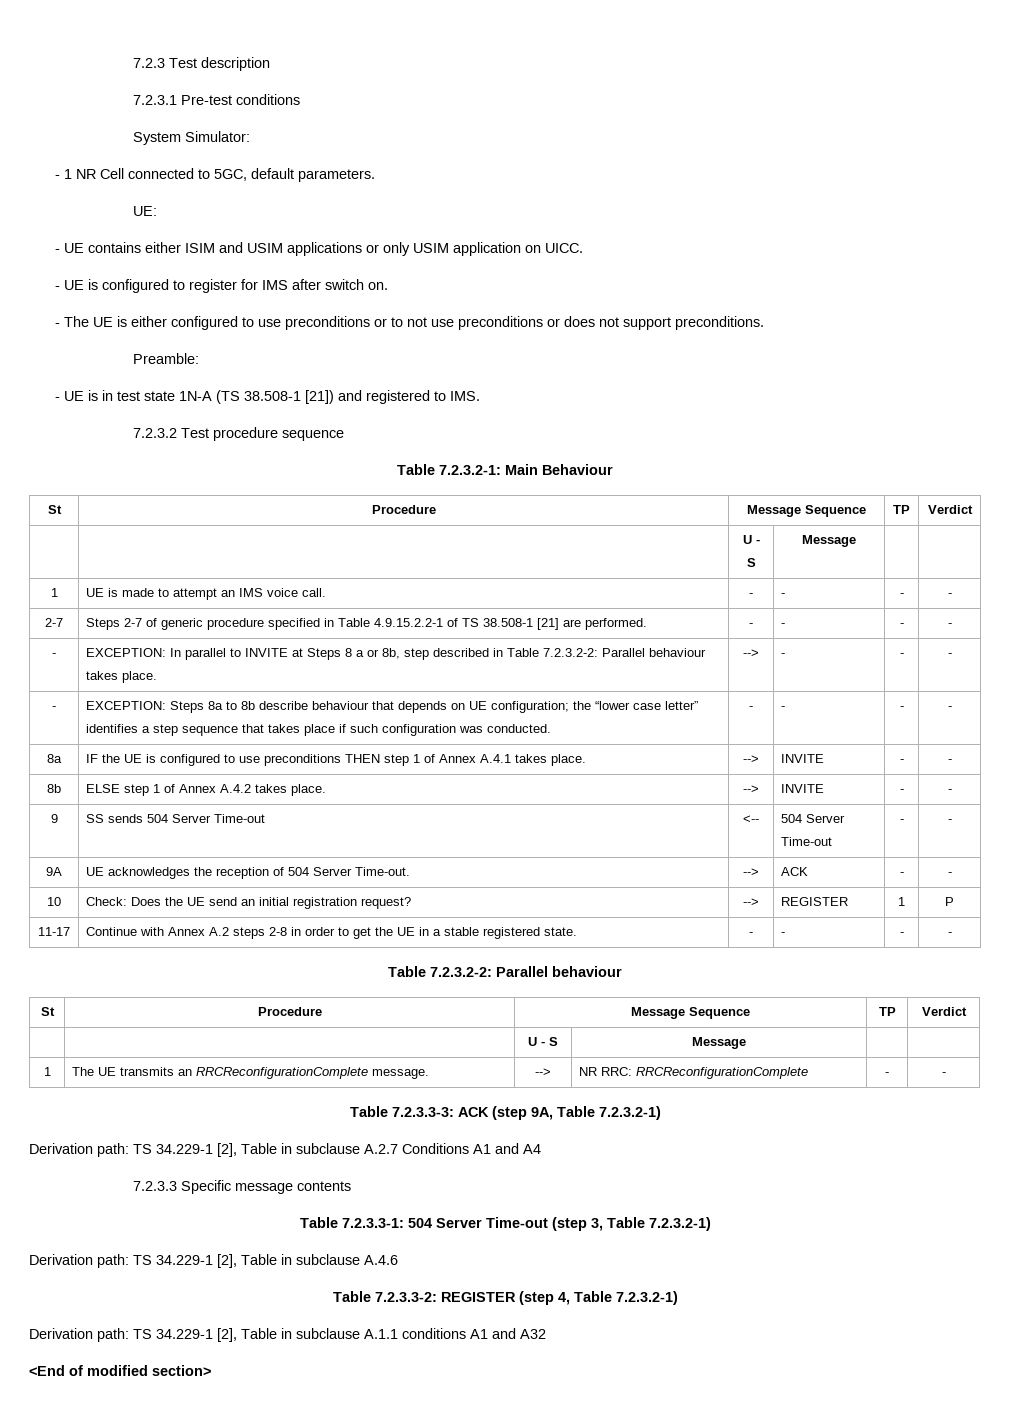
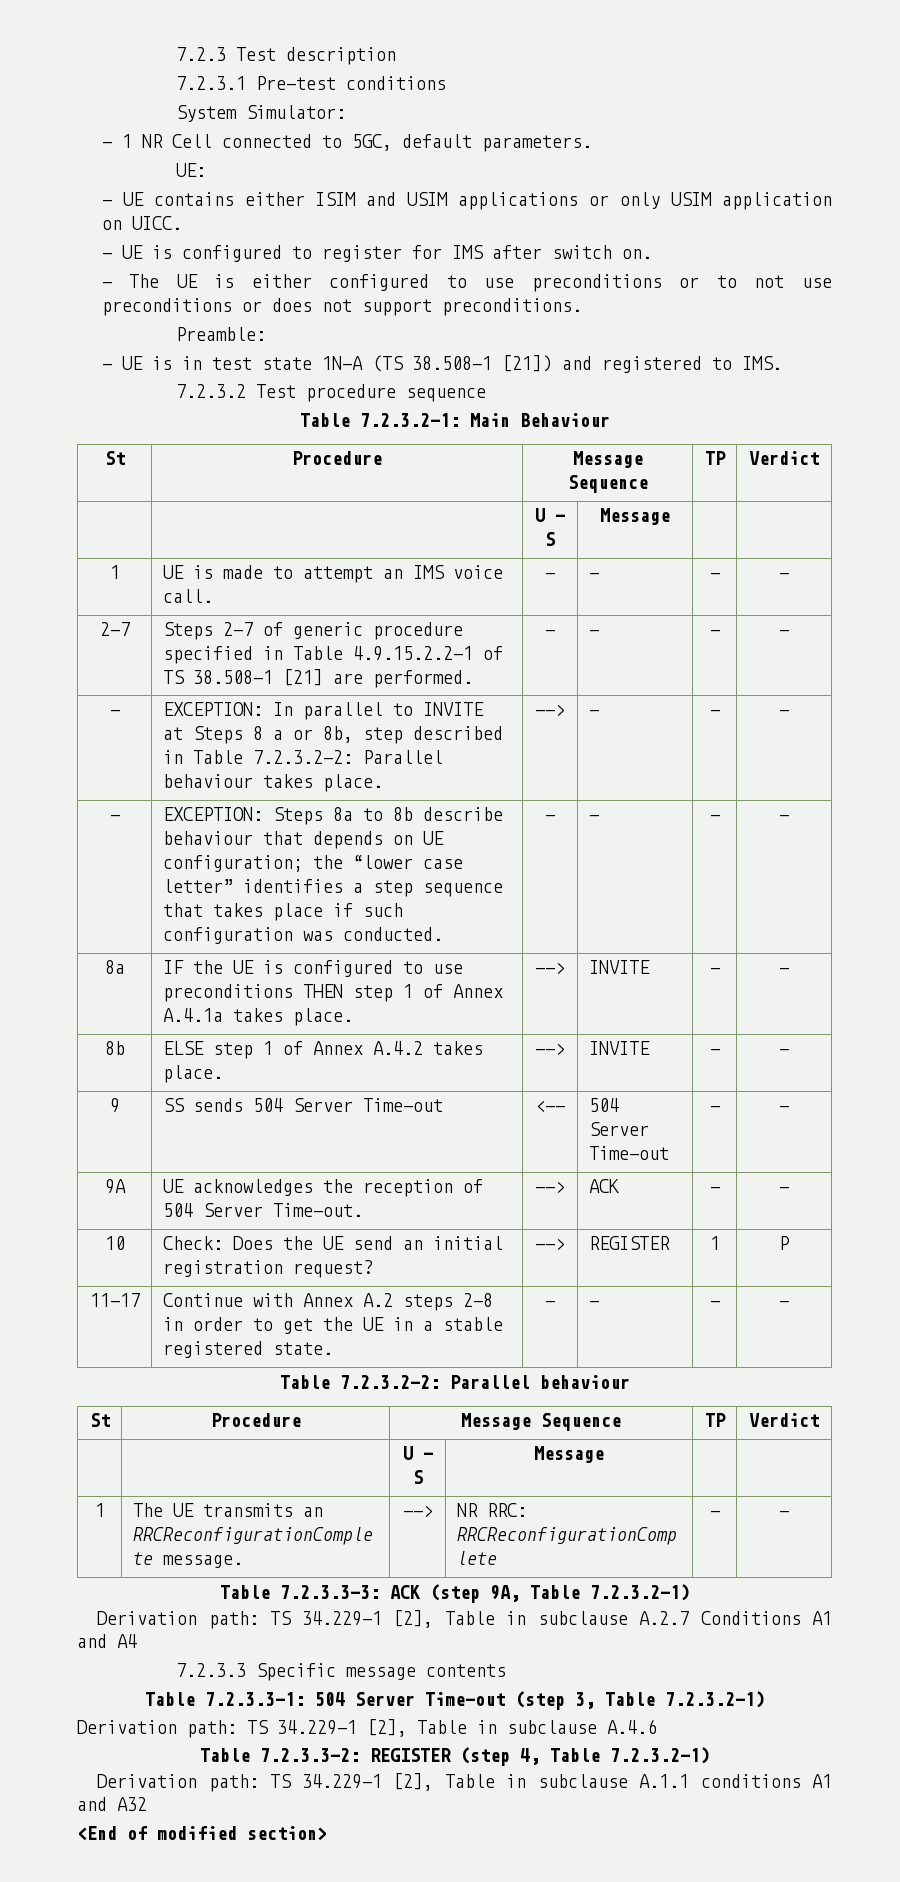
- 8a | IF the UE is configured to use preconditions THEN step 1 of Annex A.4.1 takes place. | --> | INVITE | - | -
+ 8a | IF the UE is configured to use preconditions THEN step 1 of Annex A.4.1a takes place. | --> | INVITE | - | -

